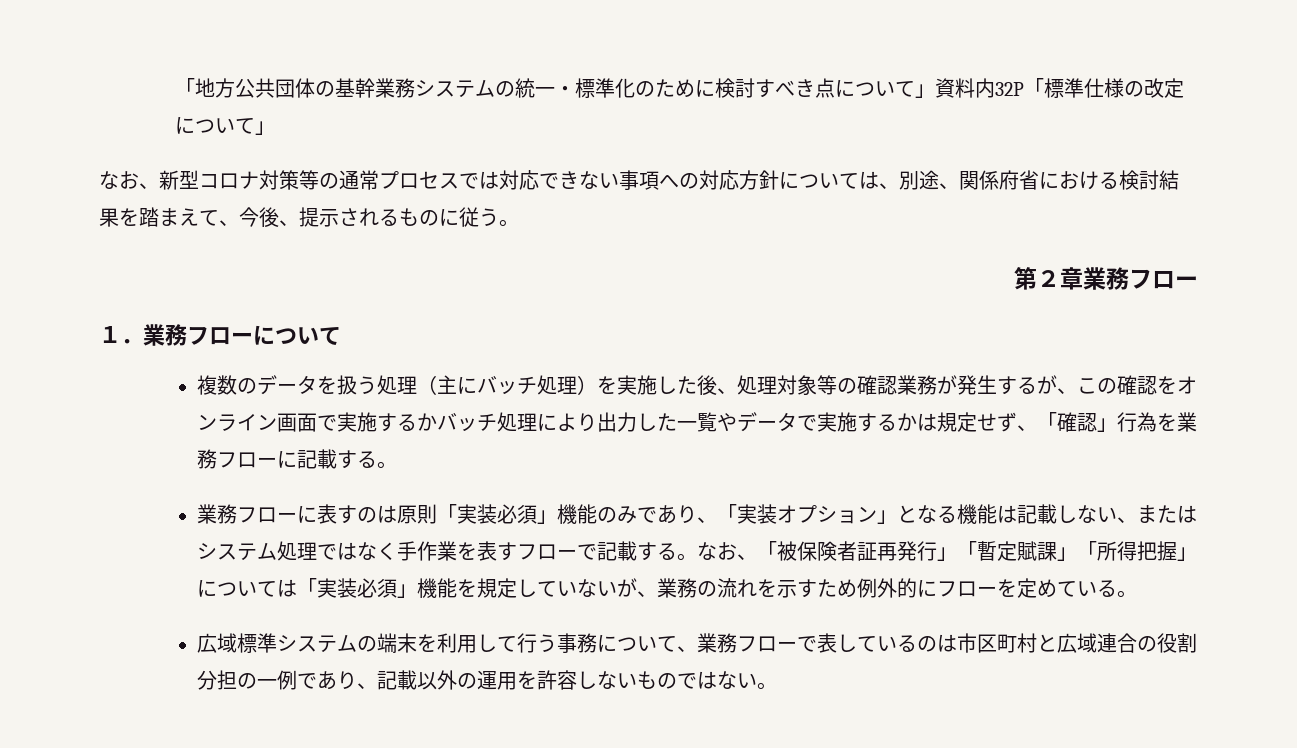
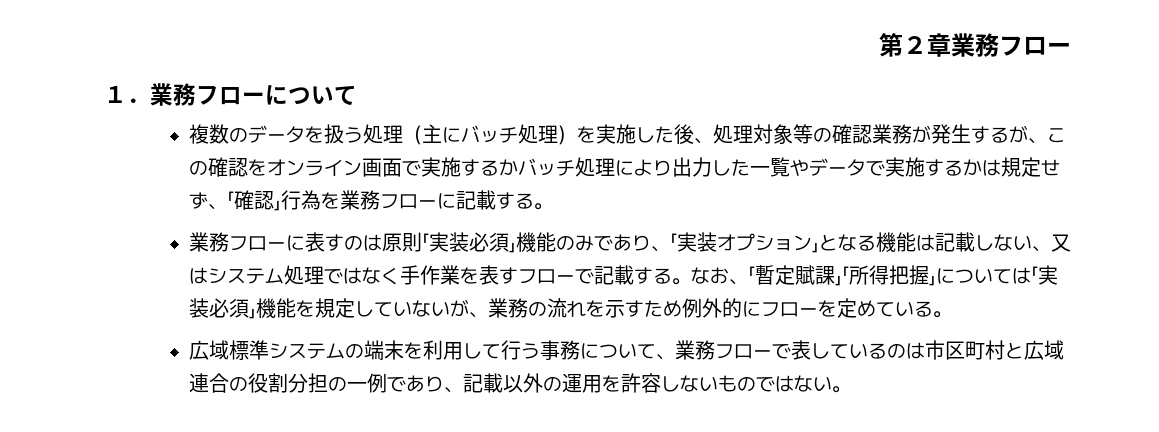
- 「地方公共団体の基幹業務システムの統一・標準化のために検討すべき点について」資料内32P「標準仕様の改定について」
- なお、新型コロナ対策等の通常プロセスでは対応できない事項への対応方針については、別途、関係府省における検討結果を踏まえて、今後、提示されるものに従う。
- 業務フローに表すのは原則「実装必須」機能のみであり、「実装オプション」となる機能は記載しない、またはシステム処理ではなく手作業を表すフローで記載する。
+ 業務フローに表すのは原則「実装必須」機能のみであり、「実装オプション」となる機能は記載しない、又はシステム処理ではなく手作業を表すフローで記載する。
- なお、「被保険者証再発行」「暫定賦課」「所得把握」については「実装必須」機能を規定していないが、業務の流れを示すため例外的にフローを定めている。
+ なお、「暫定賦課」「所得把握」については「実装必須」機能を規定していないが、業務の流れを示すため例外的にフローを定めている。

